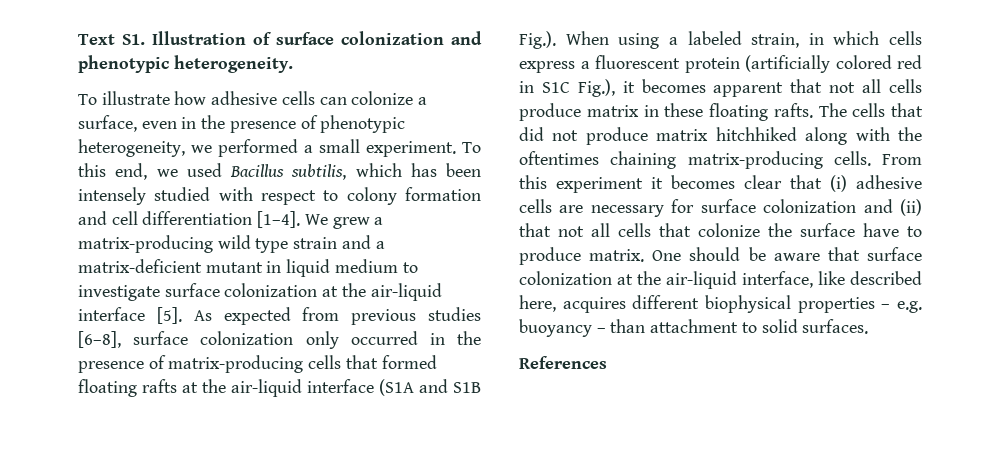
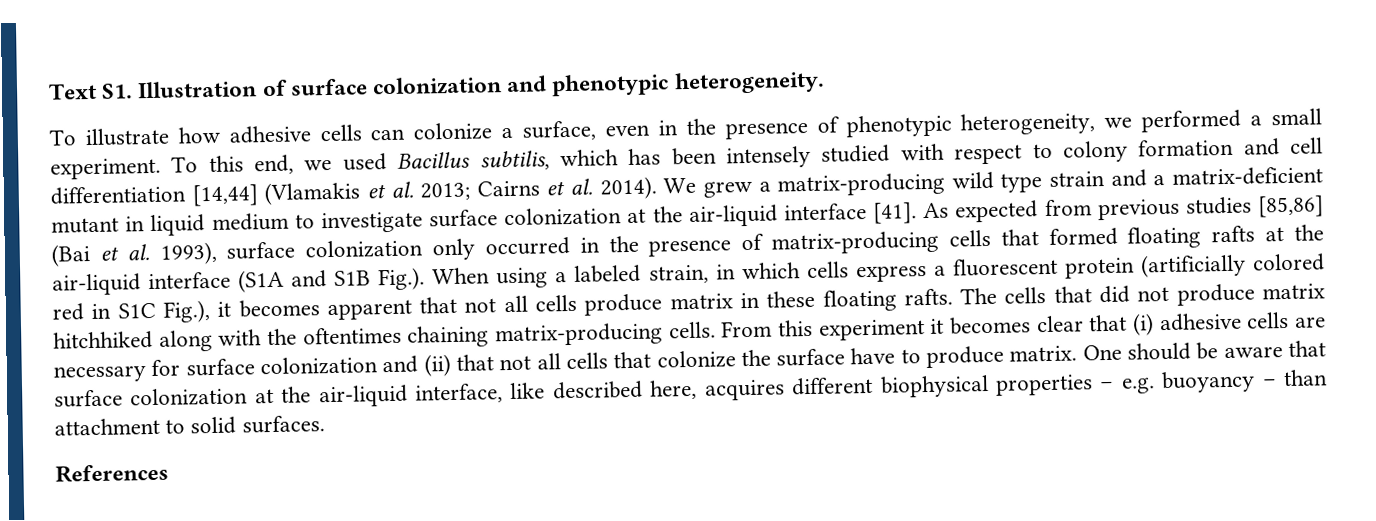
- To this end, we used Bacillus subtilis, which has been intensely studied with respect to colony formation and cell differentiation [1–4].
+ To this end, we used Bacillus subtilis, which has been intensely studied with respect to colony formation and cell differentiation [14,44] (Vlamakis et al. 2013; Cairns et al. 2014).
- We grew a matrix-producing wild type strain and a matrix-deficient mutant in liquid medium to investigate surface colonization at the air-liquid interface [5].
+ We grew a matrix-producing wild type strain and a matrix-deficient mutant in liquid medium to investigate surface colonization at the air-liquid interface [41].
- As expected from previous studies [6–8], surface colonization only occurred in the presence of matrix-producing cells that formed floating rafts at the air-liquid interface (S1A and S1B Fig.). When using a labeled strain, in which cells express a fluorescent protein (artificially colored red in S1C Fig.), it becomes apparent that not all cells produce matrix in these floating rafts.
+ As expected from previous studies [85,86] (Bai et al. 1993), surface colonization only occurred in the presence of matrix-producing cells that formed floating rafts at the air-liquid interface (S1A and S1B Fig.). When using a labeled strain, in which cells express a fluorescent protein (artificially colored red in S1C Fig.), it becomes apparent that not all cells produce matrix in these floating rafts.

